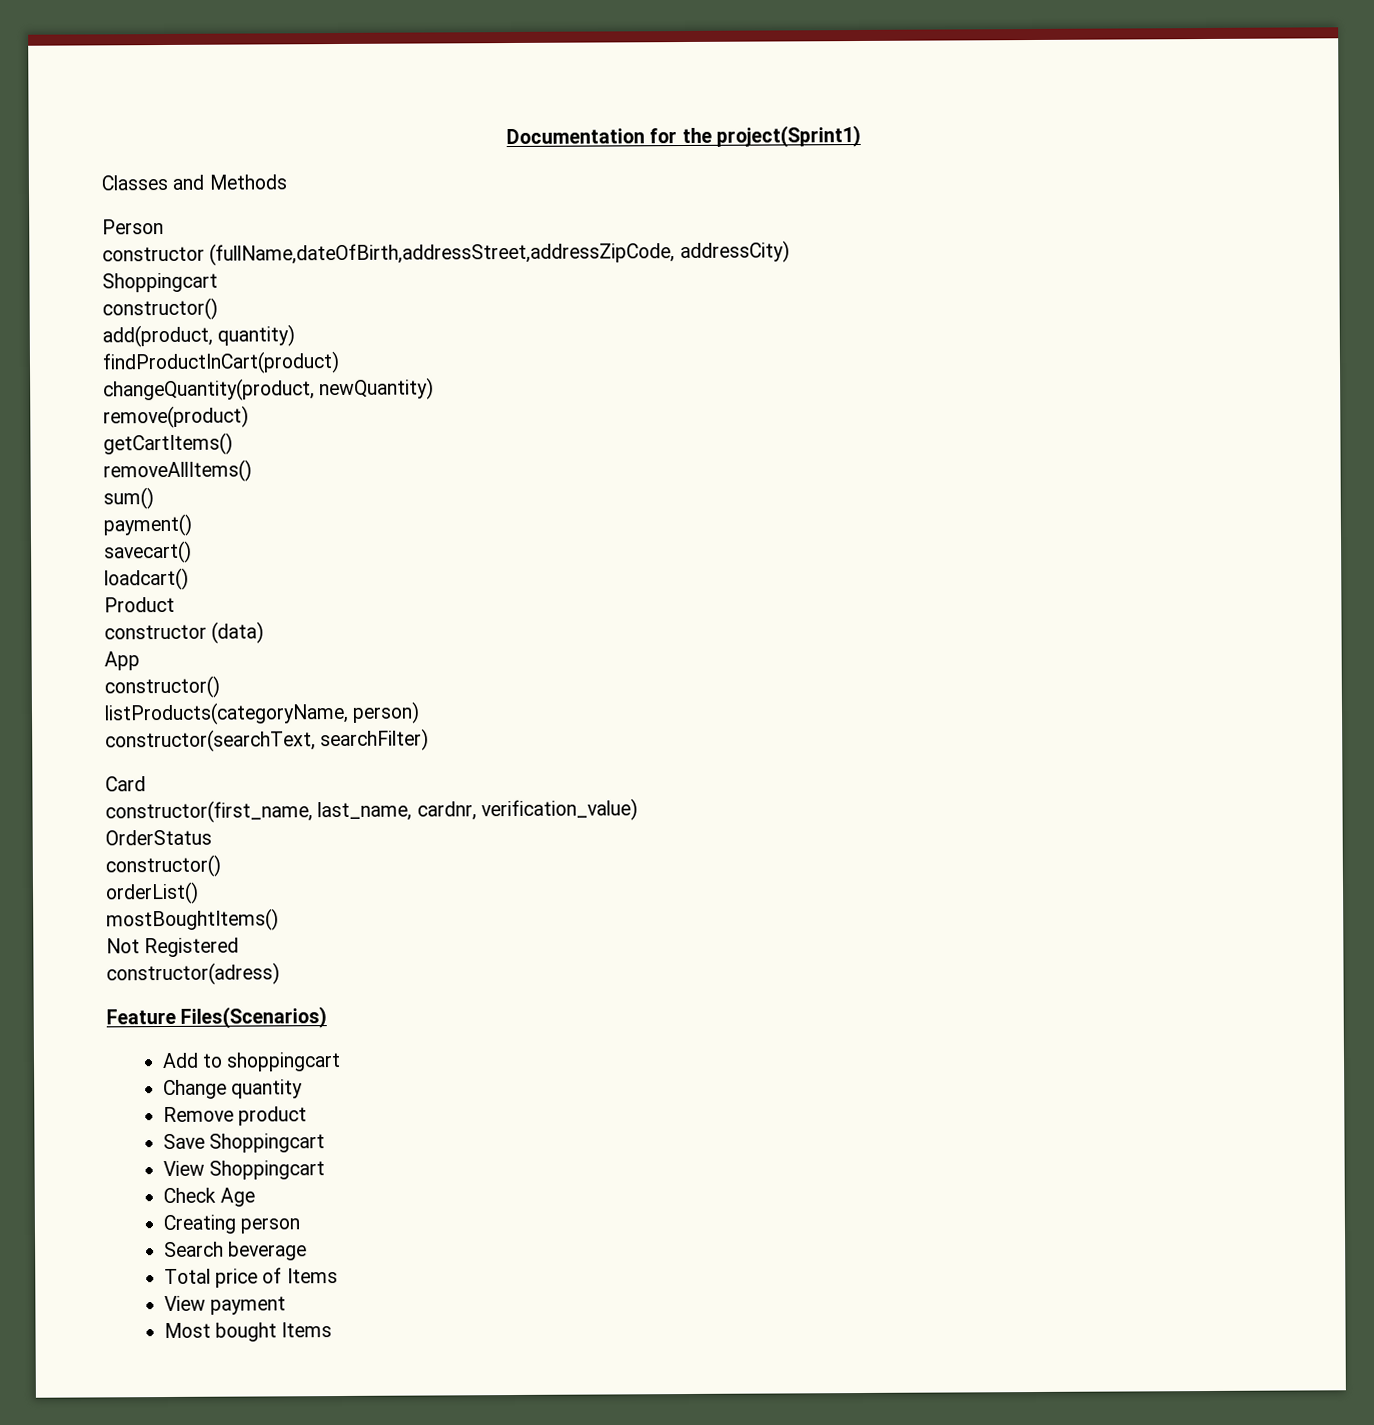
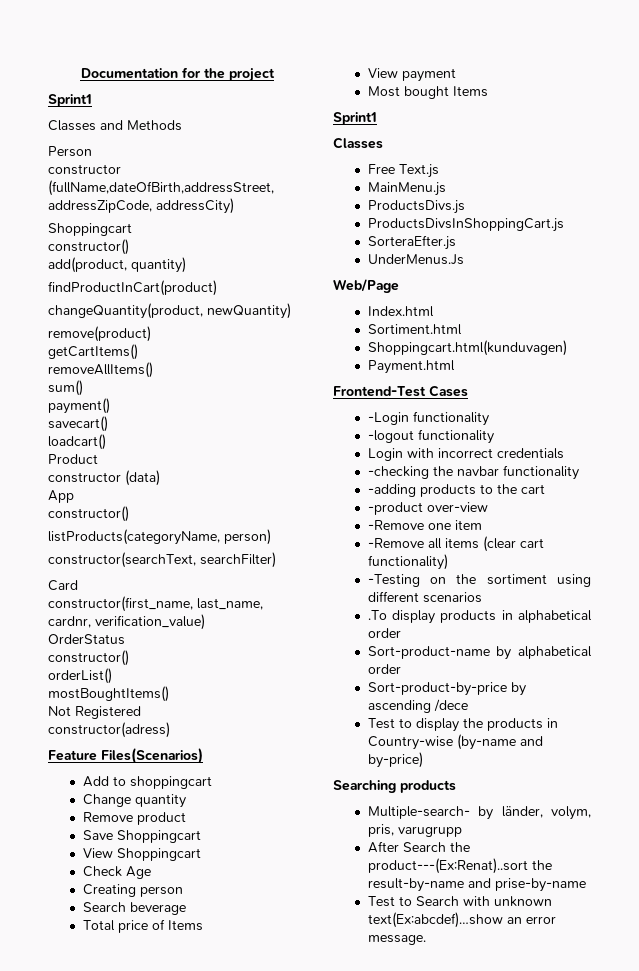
- Documentation for the project(Sprint1)
+ Documentation for the project
+ Sprint1
  Most bought Items
+ Sprint1
+ Classes
+ Free Text.js
+ MainMenu.js
+ ProductsDivs.js
+ ProductsDivsInShoppingCart.js
+ SorteraEfter.js
+ UnderMenus.Js
+ Web/Page
+ Index.html
+ Sortiment.html
+ Shoppingcart.html(kunduvagen)
+ Payment.html
+ Frontend-Test Cases
+ -Login functionality
+ -logout functionality
+ Login with incorrect credentials
+ -checking the navbar functionality
+ -adding products to the cart
+ -product over-view
+ -Remove one item
+ -Remove all items (clear cart functionality)
+ -Testing on the sortiment using different scenarios
+ .To display products in alphabetical order
+ Sort-product-name by alphabetical order
+ Sort-product-by-price by ascending /dece
+ Test to display the products in Country-wise (by-name and by-price)
+ Searching products
+ Multiple-search- by länder, volym, pris, varugrupp
+ After Search the product---(Ex:Renat)..sort the result-by-name and prise-by-name
+ Test to Search with unknown text(Ex:abcdef)…show an error message.

